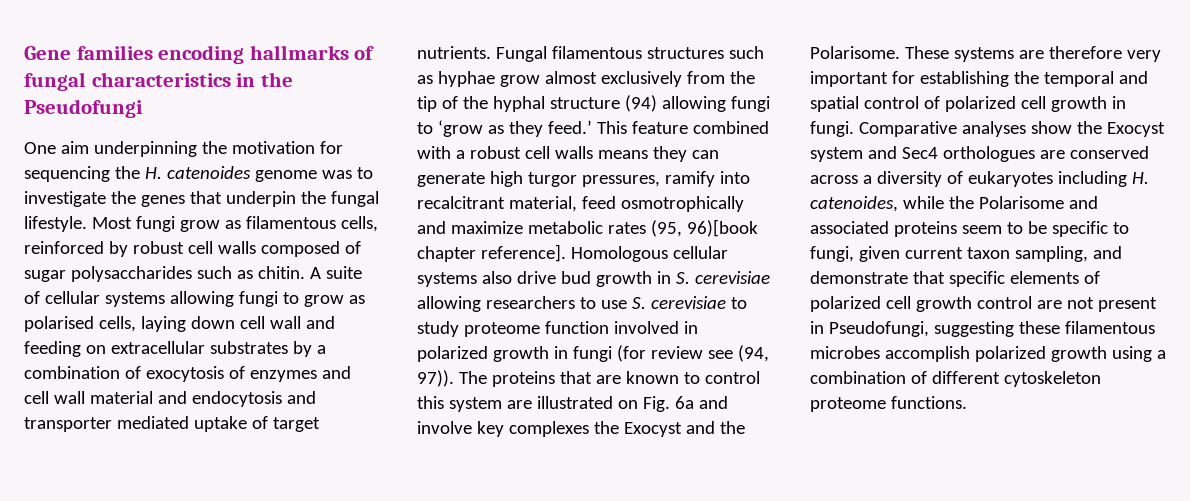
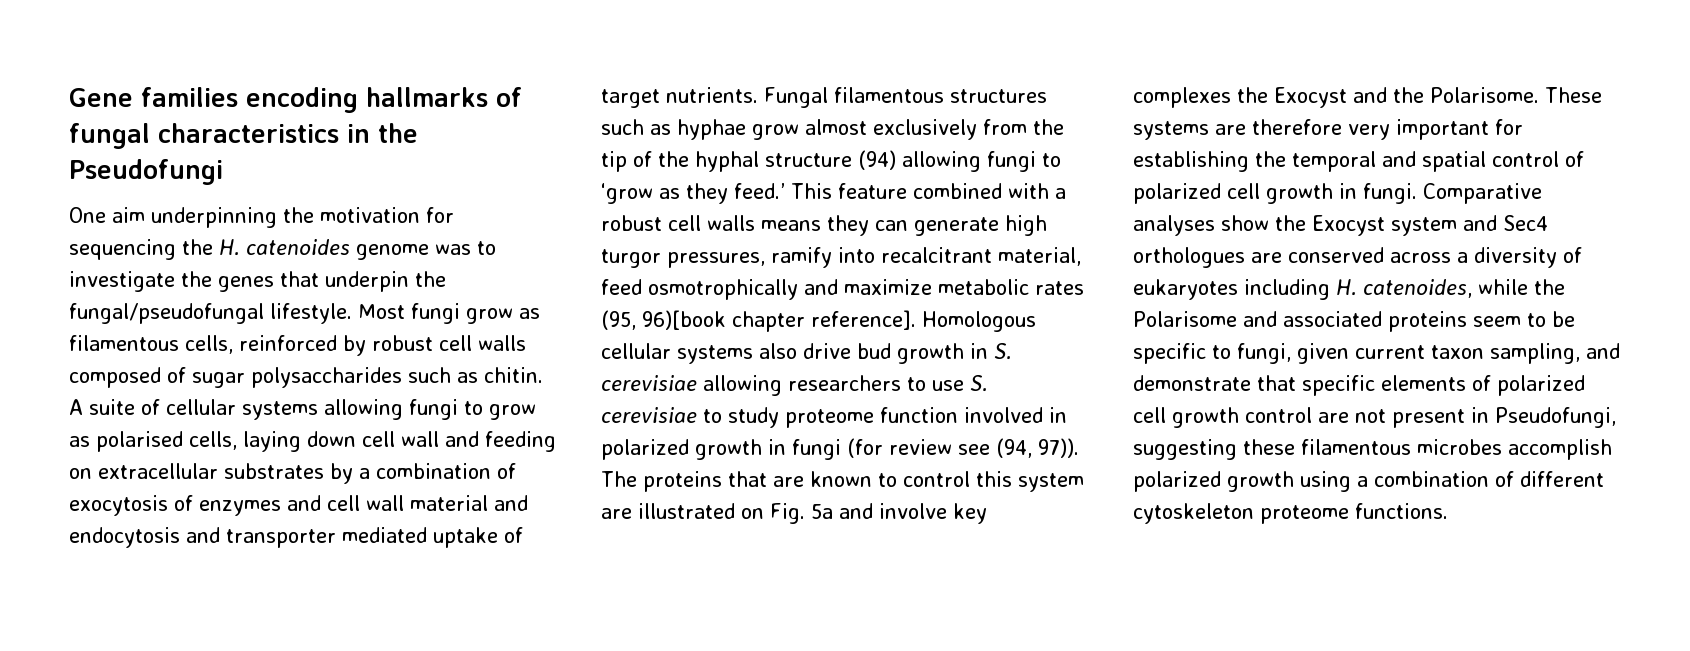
- One aim underpinning the motivation for sequencing the H. catenoides genome was to investigate the genes that underpin the fungal lifestyle.
+ One aim underpinning the motivation for sequencing the H. catenoides genome was to investigate the genes that underpin the fungal/pseudofungal lifestyle.
- The proteins that are known to control this system are illustrated on Fig. 6a and involve key complexes the Exocyst and the Polarisome.
+ The proteins that are known to control this system are illustrated on Fig. 5a and involve key complexes the Exocyst and the Polarisome.

